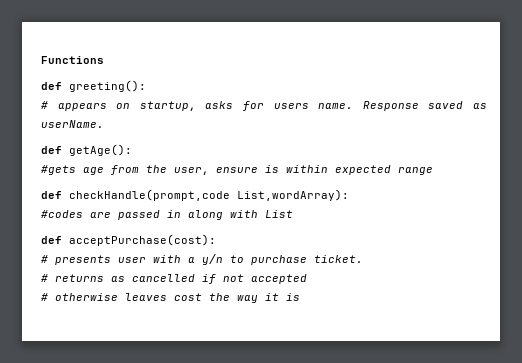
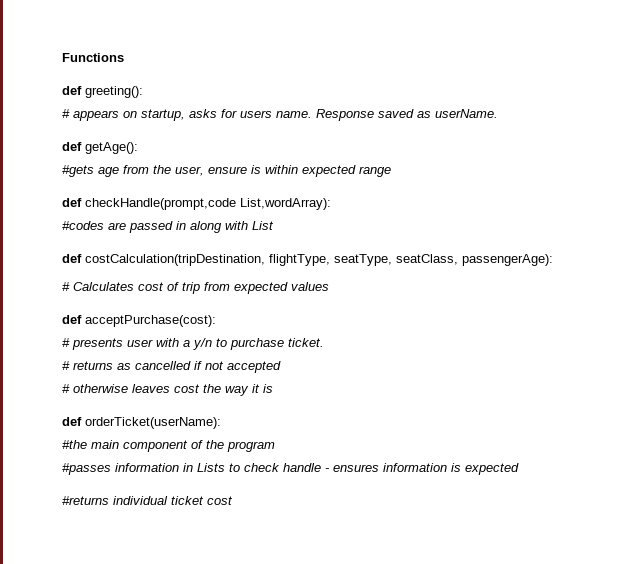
+ def costCalculation(tripDestination, flightType, seatType, seatClass, passengerAge):
+ # Calculates cost of trip from expected values
+ def orderTicket(userName):
+ #the main component of the program
+ #passes information in Lists to check handle - ensures information is expected
+ #returns individual ticket cost

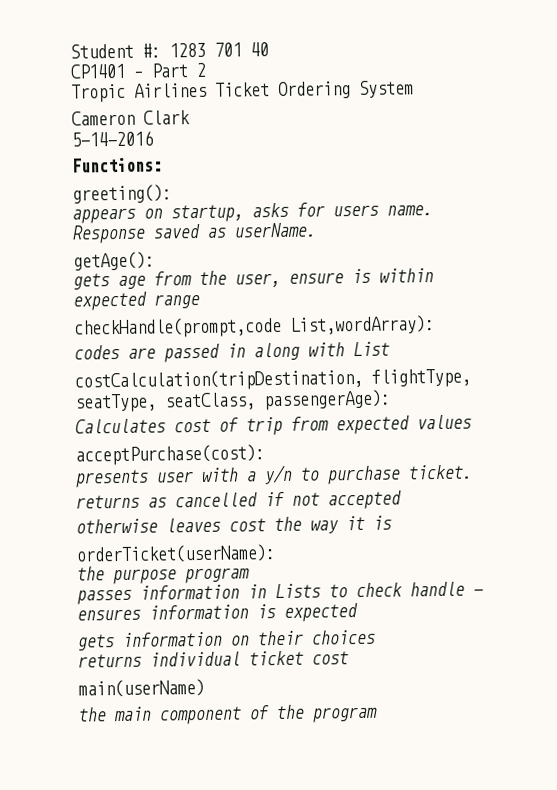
- Functions
- def greeting():
+ Student #: 1283 701 40
+ CP1401 – Part 2
+ Tropic Airlines Ticket Ordering System
+ Cameron Clark
+ 5-14-2016
+ Functions:
+ greeting():
- # appears on startup, asks for users name.
+ appears on startup, asks for users name.
- def getAge():
+ getAge():
- #gets age from the user, ensure is within expected range
+ gets age from the user, ensure is within expected range
- def checkHandle(prompt,code List,wordArray):
+ checkHandle(prompt,code List,wordArray):
- #codes are passed in along with List
+ codes are passed in along with List
- def costCalculation(tripDestination, flightType, seatType, seatClass, passengerAge):
+ costCalculation(tripDestination, flightType, seatType, seatClass, passengerAge):
- # Calculates cost of trip from expected values
+ Calculates cost of trip from expected values
- def acceptPurchase(cost):
+ acceptPurchase(cost):
- # presents user with a y/n to purchase ticket.
+ presents user with a y/n to purchase ticket.
- # returns as cancelled if not accepted
+ returns as cancelled if not accepted
- # otherwise leaves cost the way it is
+ otherwise leaves cost the way it is
- def orderTicket(userName):
+ orderTicket(userName):
- #the main component of the program
+ the purpose program
- #passes information in Lists to check handle - ensures information is expected
+ passes information in Lists to check handle - ensures information is expected
- #returns individual ticket cost
+ gets information on their choices
+ returns individual ticket cost
+ main(userName)
+ the main component of the program

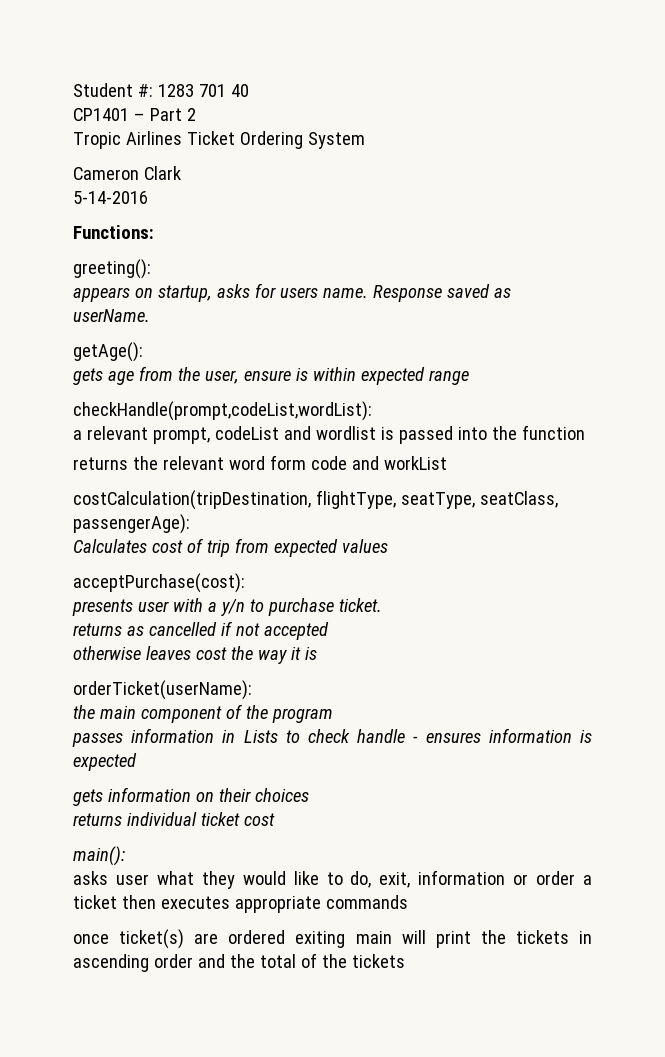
- checkHandle(prompt,code List,wordArray):
- codes are passed in along with List
+ checkHandle(prompt,codeList,wordList):
+ a relevant prompt, codeList and wordlist is passed into the function
+ returns the relevant word form code and workList
- the purpose program
+ the main component of the program
- main(userName)
- the main component of the program
+ main():
+ asks user what they would like to do, exit, information or order a ticket then executes appropriate commands
+ once ticket(s) are ordered exiting main will print the tickets in ascending order and the total of the tickets

